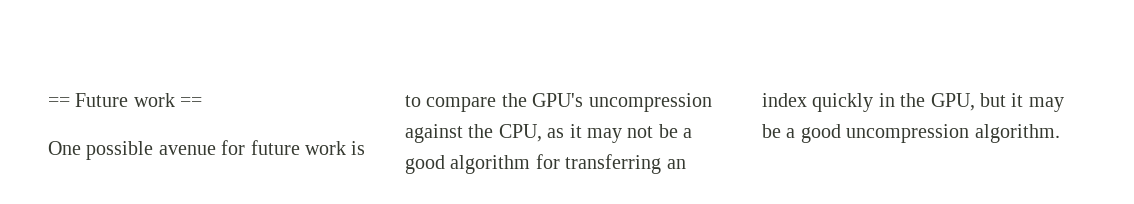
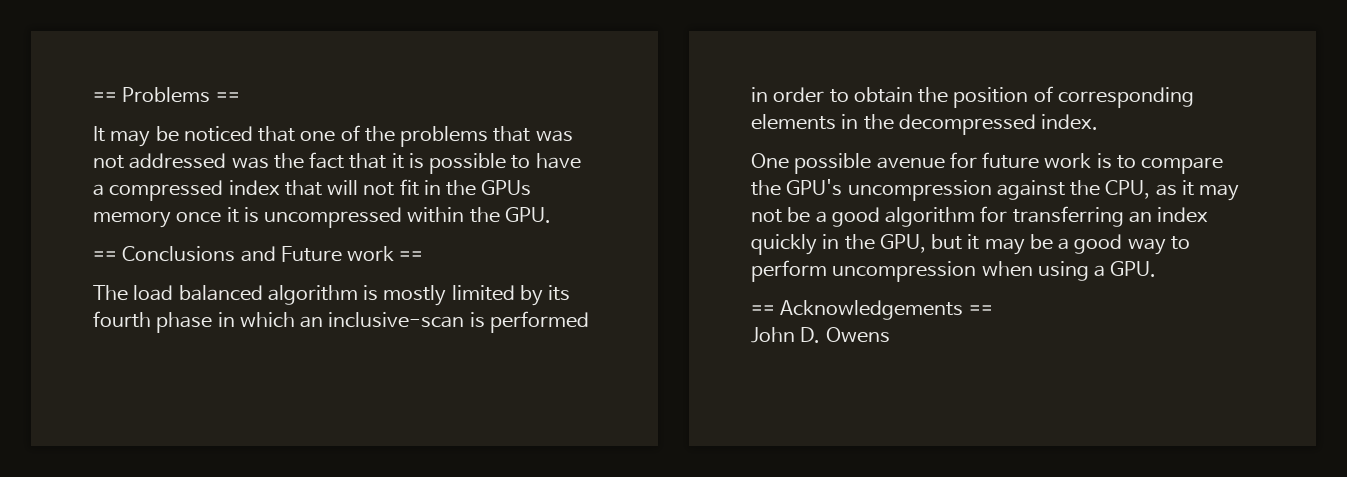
- == Future work ==
+ == Problems ==
+ It may be noticed that one of the problems that was not addressed was the fact that it is possible to have a compressed index that will not fit in the GPUs memory once it is uncompressed within the GPU.
+ == Conclusions and Future work ==
+ The load balanced algorithm is mostly limited by its fourth phase in which an inclusive-scan is performed in order to obtain the position of corresponding elements in the decompressed index.
- One possible avenue for future work is to compare the GPU's uncompression against the CPU, as it may not be a good algorithm for transferring an index quickly in the GPU, but it may be a good uncompression algorithm.
+ One possible avenue for future work is to compare the GPU's uncompression against the CPU, as it may not be a good algorithm for transferring an index quickly in the GPU, but it may be a good way to perform uncompression when using a GPU.
+ == Acknowledgements ==
+ John D. Owens

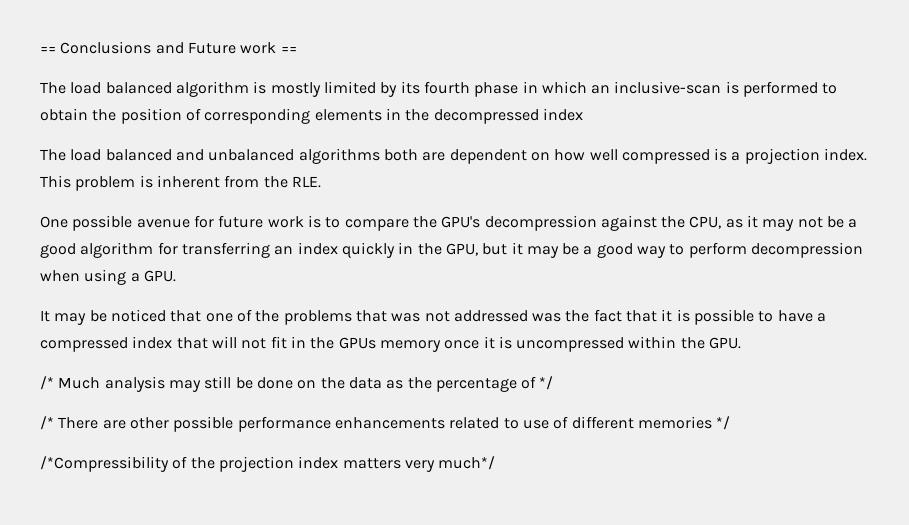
- == Problems ==
+ == Conclusions and Future work ==
+ The load balanced algorithm is mostly limited by its fourth phase in which an inclusive-scan is performed to obtain the position of corresponding elements in the decompressed index
+ The load balanced and unbalanced algorithms both are dependent on how well compressed is a projection index. This problem is inherent from the RLE.
+ One possible avenue for future work is to compare the GPU's decompression against the CPU, as it may not be a good algorithm for transferring an index quickly in the GPU, but it may be a good way to perform decompression when using a GPU.
- == Conclusions and Future work ==
- The load balanced algorithm is mostly limited by its fourth phase in which an inclusive-scan is performed in order to obtain the position of corresponding elements in the decompressed index.
- One possible avenue for future work is to compare the GPU's uncompression against the CPU, as it may not be a good algorithm for transferring an index quickly in the GPU, but it may be a good way to perform uncompression when using a GPU.
- == Acknowledgements ==
- John D. Owens
+ /* Much analysis may still be done on the data as the percentage of */
+ /* There are other possible performance enhancements related to use of different memories */
+ /*Compressibility of the projection index matters very much*/

